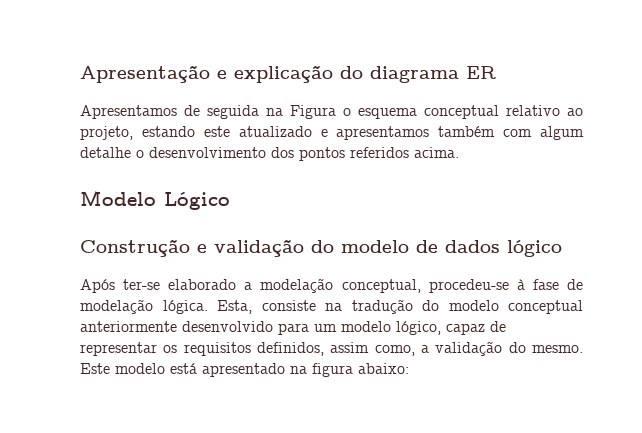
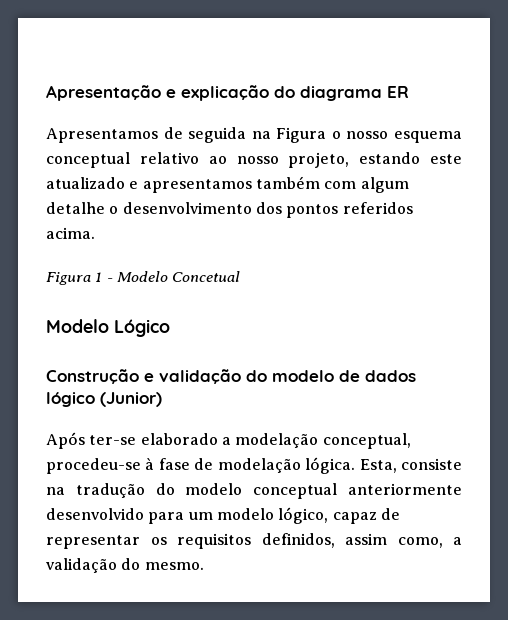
- Apresentamos de seguida na Figura o esquema conceptual relativo ao projeto, estando este atualizado e apresentamos também com algum detalhe o desenvolvimento dos pontos referidos acima.
+ Apresentamos de seguida na Figura o nosso esquema conceptual relativo ao nosso projeto, estando este atualizado e apresentamos também com algum detalhe o desenvolvimento dos pontos referidos acima.
+ Figura 1 - Modelo Concetual
- Construção e validação do modelo de dados lógico
+ Construção e validação do modelo de dados lógico (Junior)
- Este modelo está apresentado na figura abaixo:

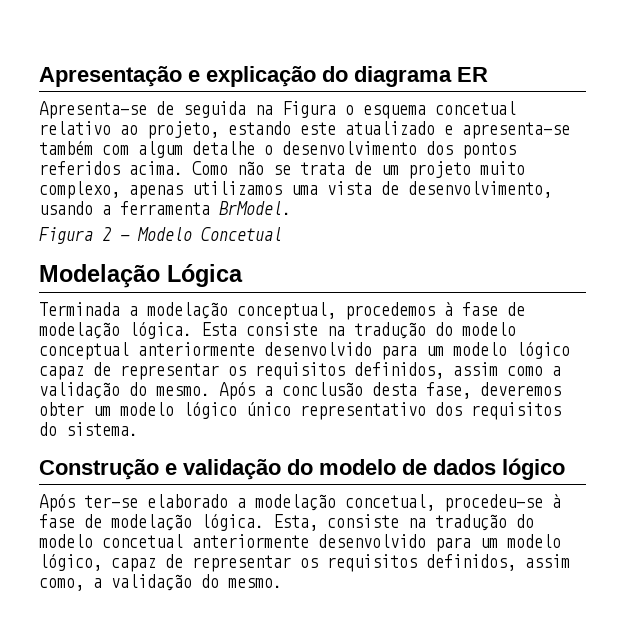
- Apresentamos de seguida na Figura o nosso esquema conceptual relativo ao nosso projeto, estando este atualizado e apresentamos também com algum detalhe o desenvolvimento dos pontos referidos acima.
- Figura 1 - Modelo Concetual
+ Apresenta-se de seguida na Figura o esquema concetual relativo ao projeto, estando este atualizado e apresenta-se também com algum detalhe o desenvolvimento dos pontos referidos acima. Como não se trata de um projeto muito complexo, apenas utilizamos uma vista de desenvolvimento, usando a ferramenta BrModel.
+ Figura 2 - Modelo Concetual
- Modelo Lógico
+ Modelação Lógica
+ Terminada a modelação conceptual, procedemos à fase de modelação lógica. Esta consiste na tradução do modelo conceptual anteriormente desenvolvido para um modelo lógico capaz de representar os requisitos definidos, assim como a validação do mesmo. Após a conclusão desta fase, deveremos obter um modelo lógico único representativo dos requisitos do sistema.
- Construção e validação do modelo de dados lógico (Junior)
+ Construção e validação do modelo de dados lógico
- Após ter-se elaborado a modelação conceptual, procedeu-se à fase de modelação lógica.
+ Após ter-se elaborado a modelação concetual, procedeu-se à fase de modelação lógica.
- Esta, consiste na tradução do modelo conceptual anteriormente desenvolvido para um modelo lógico, capaz de representar os requisitos definidos, assim como, a validação do mesmo.
+ Esta, consiste na tradução do modelo concetual anteriormente desenvolvido para um modelo lógico, capaz de representar os requisitos definidos, assim como, a validação do mesmo.

